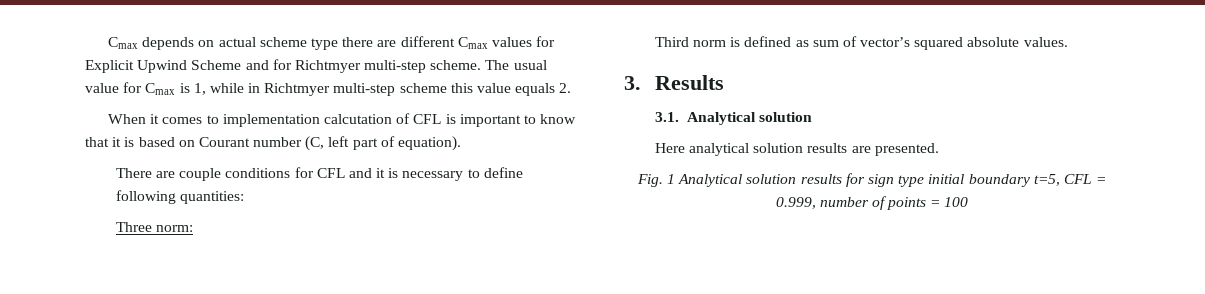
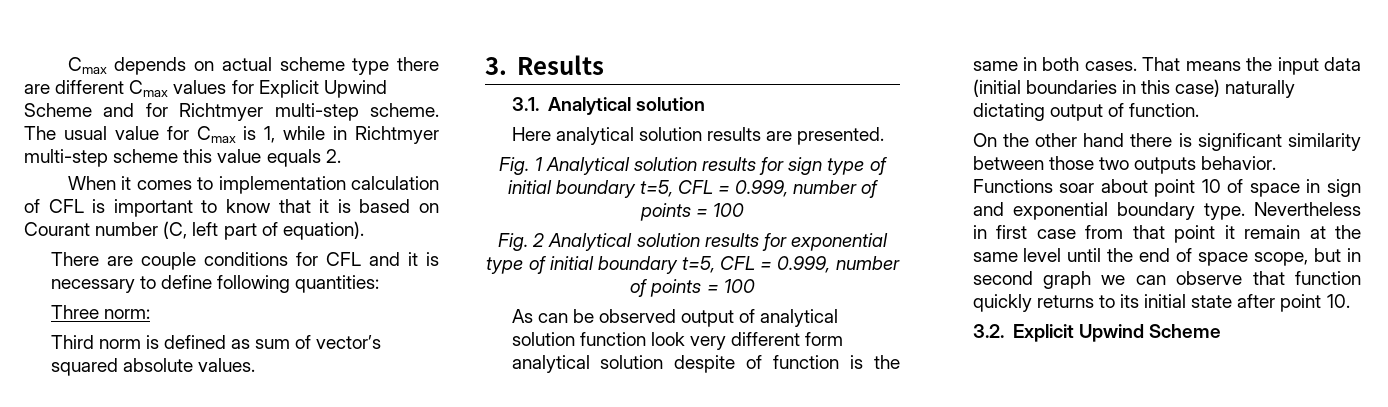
- When it comes to implementation calcutation of CFL is important to know that it is based on Courant number (C, left part of equation).
+ When it comes to implementation calculation of CFL is important to know that it is based on Courant number (C, left part of equation).
- Fig. 1 Analytical solution results for sign type initial boundary t=5, CFL = 0.999, number of points = 100
+ Fig. 1 Analytical solution results for sign type of initial boundary t=5, CFL = 0.999, number of points = 100
+ Fig. 2 Analytical solution results for exponential type of initial boundary t=5, CFL = 0.999, number of points = 100
+ As can be observed output of analytical solution function look very different form analytical solution despite of function is the same in both cases. That means the input data (initial boundaries in this case) naturally dictating output of function.
+ On the other hand there is significant similarity between those two outputs behavior. Functions soar about point 10 of space in sign and exponential boundary type. Nevertheless in first case from that point it remain at the same level until the end of space scope, but in second graph we can observe that function quickly returns to its initial state after point 10.
+ 3.2. Explicit Upwind Scheme

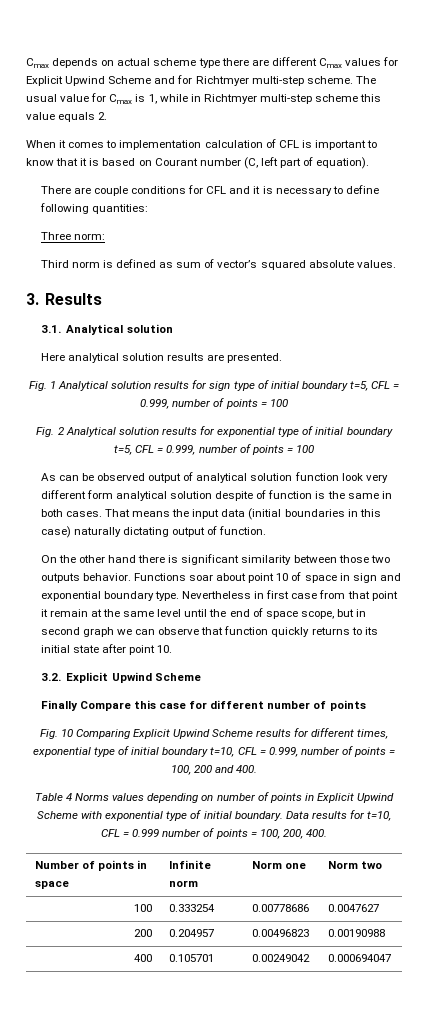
+ Finally Compare this case for different number of points
+ Fig. 10 Comparing Explicit Upwind Scheme results for different times, exponential type of initial boundary t=10, CFL = 0.999, number of points = 100, 200 and 400.
+ Table 4 Norms values depending on number of points in Explicit Upwind Scheme with exponential type of initial boundary. Data results for t=10, CFL = 0.999 number of points = 100, 200, 400.
+ Number of points in space | Infinite norm | Norm one | Norm two
+ 100 | 0.333254 | 0.00778686 | 0.0047627
+ 200 | 0.204957 | 0.00496823 | 0.00190988
+ 400 | 0.105701 | 0.00249042 | 0.000694047

